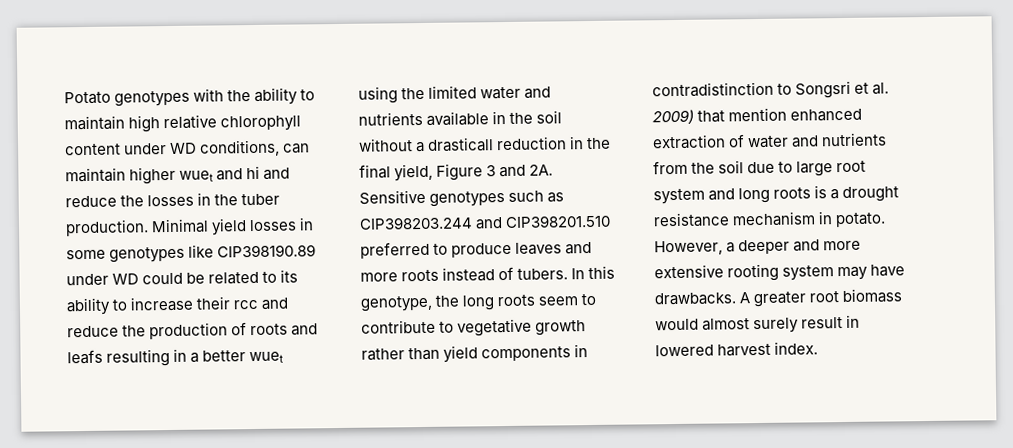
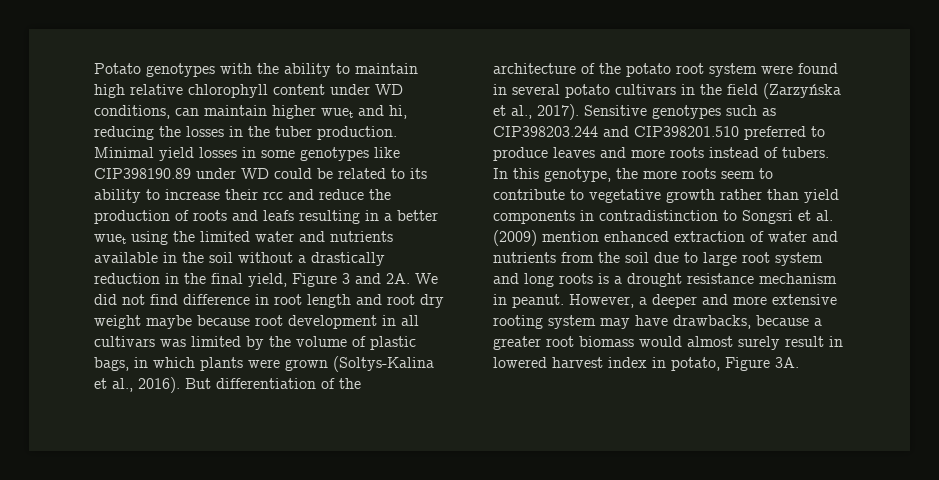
- Potato genotypes with the ability to maintain high relative chlorophyll content under WD conditions, can maintain higher wuet and hi and reduce the losses in the tuber production.
+ Potato genotypes with the ability to maintain high relative chlorophyll content under WD conditions, can maintain higher wuet and hi, reducing the losses in the tuber production.
- Minimal yield losses in some genotypes like CIP398190.89 under WD could be related to its ability to increase their rcc and reduce the production of roots and leafs resulting in a better wuet using the limited water and nutrients available in the soil without a drasticall reduction in the final yield, Figure 3 and 2A.
+ Minimal yield losses in some genotypes like CIP398190.89 under WD could be related to its ability to increase their rcc and reduce the production of roots and leafs resulting in a better wuet using the limited water and nutrients available in the soil without a drastically reduction in the final yield, Figure 3 and 2A.
+ We did not find difference in root length and root dry weight maybe because root development in all cultivars was limited by the volume of plastic bags, in which plants were grown (Soltys-Kalina et al., 2016). But differentiation of the architecture of the potato root system were found in several potato cultivars in the field (Zarzyńska et al., 2017).
- In this genotype, the long roots seem to contribute to vegetative growth rather than yield components in contradistinction to Songsri et al. 2009) that mention enhanced extraction of water and nutrients from the soil due to large root system and long roots is a drought resistance mechanism in potato.
+ In this genotype, the more roots seem to contribute to vegetative growth rather than yield components in contradistinction to Songsri et al. (2009) mention enhanced extraction of water and nutrients from the soil due to large root system and long roots is a drought resistance mechanism in peanut.
- However, a deeper and more extensive rooting system may have drawbacks. A greater root biomass would almost surely result in lowered harvest index.
+ However, a deeper and more extensive rooting system may have drawbacks, because a greater root biomass would almost surely result in lowered harvest index in potato, Figure 3A.

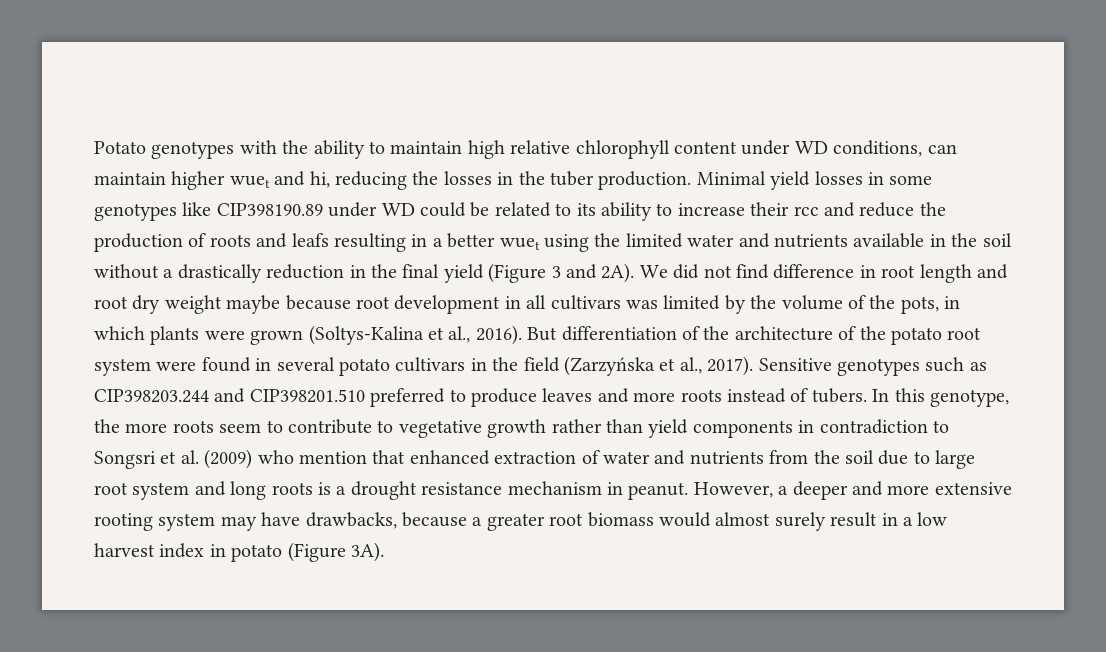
- Minimal yield losses in some genotypes like CIP398190.89 under WD could be related to its ability to increase their rcc and reduce the production of roots and leafs resulting in a better wuet using the limited water and nutrients available in the soil without a drastically reduction in the final yield, Figure 3 and 2A.
+ Minimal yield losses in some genotypes like CIP398190.89 under WD could be related to its ability to increase their rcc and reduce the production of roots and leafs resulting in a better wuet using the limited water and nutrients available in the soil without a drastically reduction in the final yield (Figure 3 and 2A).
- We did not find difference in root length and root dry weight maybe because root development in all cultivars was limited by the volume of plastic bags, in which plants were grown (Soltys-Kalina et al., 2016).
+ We did not find difference in root length and root dry weight maybe because root development in all cultivars was limited by the volume of the pots, in which plants were grown (Soltys-Kalina et al., 2016).
- In this genotype, the more roots seem to contribute to vegetative growth rather than yield components in contradistinction to Songsri et al. (2009) mention enhanced extraction of water and nutrients from the soil due to large root system and long roots is a drought resistance mechanism in peanut.
+ In this genotype, the more roots seem to contribute to vegetative growth rather than yield components in contradiction to Songsri et al. (2009) who mention that enhanced extraction of water and nutrients from the soil due to large root system and long roots is a drought resistance mechanism in peanut.
- However, a deeper and more extensive rooting system may have drawbacks, because a greater root biomass would almost surely result in lowered harvest index in potato, Figure 3A.
+ However, a deeper and more extensive rooting system may have drawbacks, because a greater root biomass would almost surely result in a low harvest index in potato (Figure 3A).

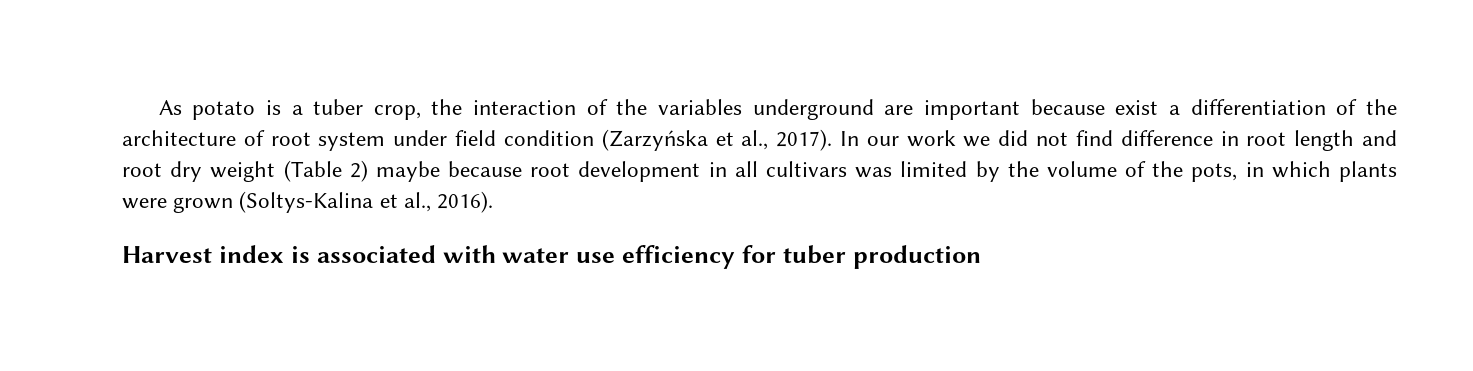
- Potato genotypes with the ability to maintain high relative chlorophyll content under WD conditions, can maintain higher wuet and hi, reducing the losses in the tuber production. Minimal yield losses in some genotypes like CIP398190.89 under WD could be related to its ability to increase their rcc and reduce the production of roots and leafs resulting in a better wuet using the limited water and nutrients available in the soil without a drastically reduction in the final yield (Figure 3 and 2A). We did not find difference in root length and root dry weight maybe because root development in all cultivars was limited by the volume of the pots, in which plants were grown (Soltys-Kalina et al., 2016). But differentiation of the architecture of the potato root system were found in several potato cultivars in the field (Zarzyńska et al., 2017). Sensitive genotypes such as CIP398203.244 and CIP398201.510 preferred to produce leaves and more roots instead of tubers. In this genotype, the more roots seem to contribute to vegetative growth rather than yield components in contradiction to Songsri et al. (2009) who mention that enhanced extraction of water and nutrients from the soil due to large root system and long roots is a drought resistance mechanism in peanut. However, a deeper and more extensive rooting system may have drawbacks, because a greater root biomass would almost surely result in a low harvest index in potato (Figure 3A).
+ As potato is a tuber crop, the interaction of the variables underground are important because exist a differentiation of the architecture of root system under field condition (Zarzyńska et al., 2017). In our work we did not find difference in root length and root dry weight (Table 2) maybe because root development in all cultivars was limited by the volume of the pots, in which plants were grown (Soltys-Kalina et al., 2016).
+ Harvest index is associated with water use efficiency for tuber production

